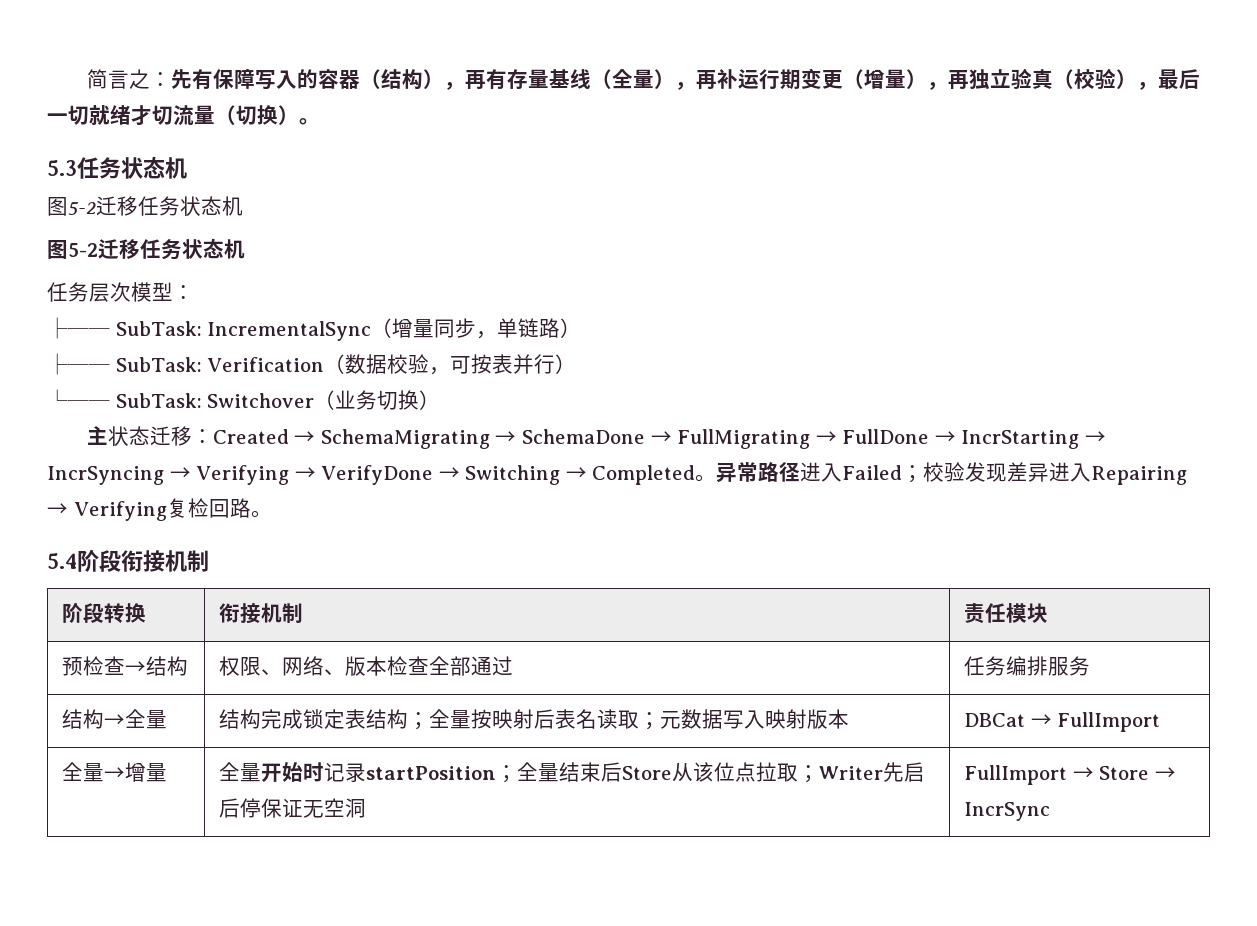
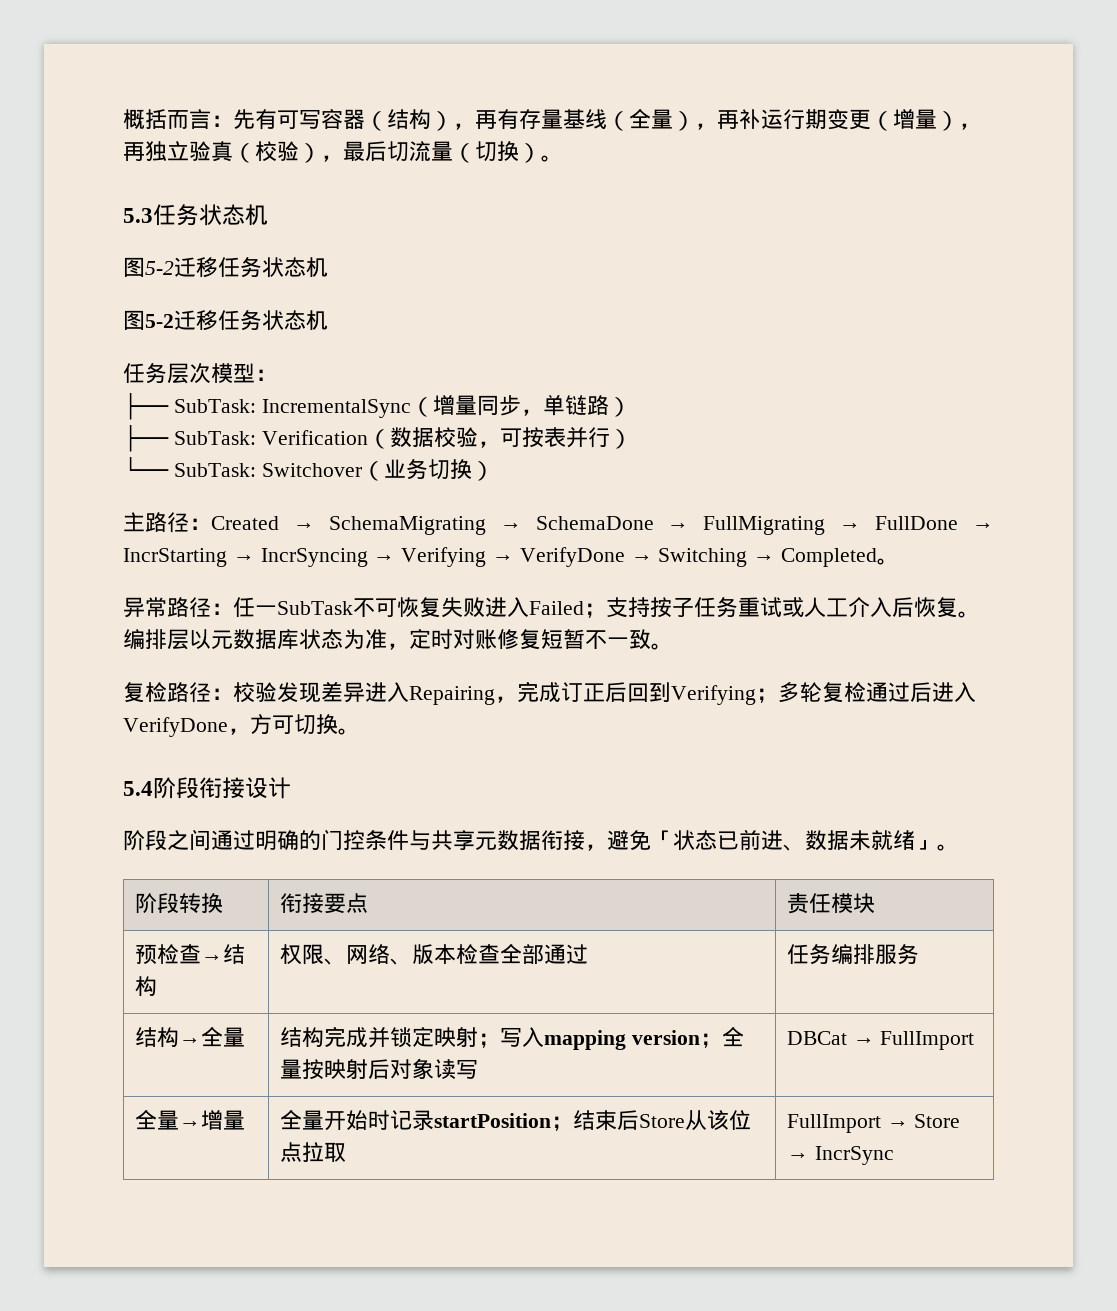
- 简言之：先有保障写入的容器（结构），再有存量基线（全量），再补运行期变更（增量），再独立验真（校验），最后一切就绪才切流量（切换）。
+ 概括而言：先有可写容器（结构），再有存量基线（全量），再补运行期变更（增量），再独立验真（校验），最后切流量（切换）。
- 主状态迁移：Created → SchemaMigrating → SchemaDone → FullMigrating → FullDone → IncrStarting → IncrSyncing → Verifying → VerifyDone → Switching → Completed。异常路径进入Failed；校验发现差异进入Repairing → Verifying复检回路。
- 5.4阶段衔接机制
+ 主路径：Created → SchemaMigrating → SchemaDone → FullMigrating → FullDone → IncrStarting → IncrSyncing → Verifying → VerifyDone → Switching → Completed。
+ 异常路径：任一SubTask不可恢复失败进入Failed；支持按子任务重试或人工介入后恢复。编排层以元数据库状态为准，定时对账修复短暂不一致。
+ 复检路径：校验发现差异进入Repairing，完成订正后回到Verifying；多轮复检通过后进入VerifyDone，方可切换。
+ 5.4阶段衔接设计
+ 阶段之间通过明确的门控条件与共享元数据衔接，避免「状态已前进、数据未就绪」。
- 阶段转换 | 衔接机制 | 责任模块
+ 阶段转换 | 衔接要点 | 责任模块
- 结构→全量 | 结构完成锁定表结构；全量按映射后表名读取；元数据写入映射版本 | DBCat → FullImport
+ 结构→全量 | 结构完成并锁定映射；写入mapping version；全量按映射后对象读写 | DBCat → FullImport
- 全量→增量 | 全量开始时记录startPosition；全量结束后Store从该位点拉取；Writer先启后停保证无空洞 | FullImport → Store → IncrSync
+ 全量→增量 | 全量开始时记录startPosition；结束后Store从该位点拉取 | FullImport → Store → IncrSync

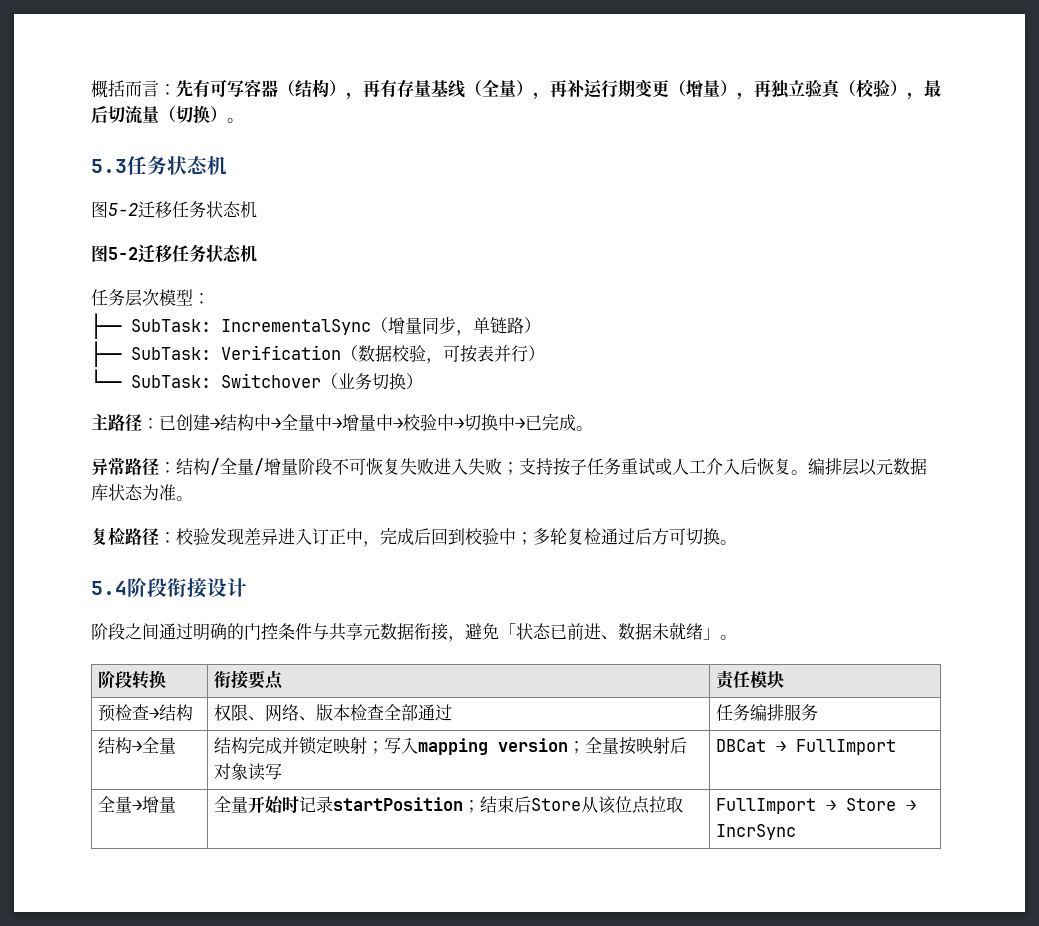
- 主路径：Created → SchemaMigrating → SchemaDone → FullMigrating → FullDone → IncrStarting → IncrSyncing → Verifying → VerifyDone → Switching → Completed。
- 异常路径：任一SubTask不可恢复失败进入Failed；支持按子任务重试或人工介入后恢复。
+ 主路径：已创建→结构中→全量中→增量中→校验中→切换中→已完成。
+ 异常路径：结构/全量/增量阶段不可恢复失败进入失败；支持按子任务重试或人工介入后恢复。
- 编排层以元数据库状态为准，定时对账修复短暂不一致。
+ 编排层以元数据库状态为准。
- 复检路径：校验发现差异进入Repairing，完成订正后回到Verifying；多轮复检通过后进入VerifyDone，方可切换。
+ 复检路径：校验发现差异进入订正中，完成后回到校验中；多轮复检通过后方可切换。

